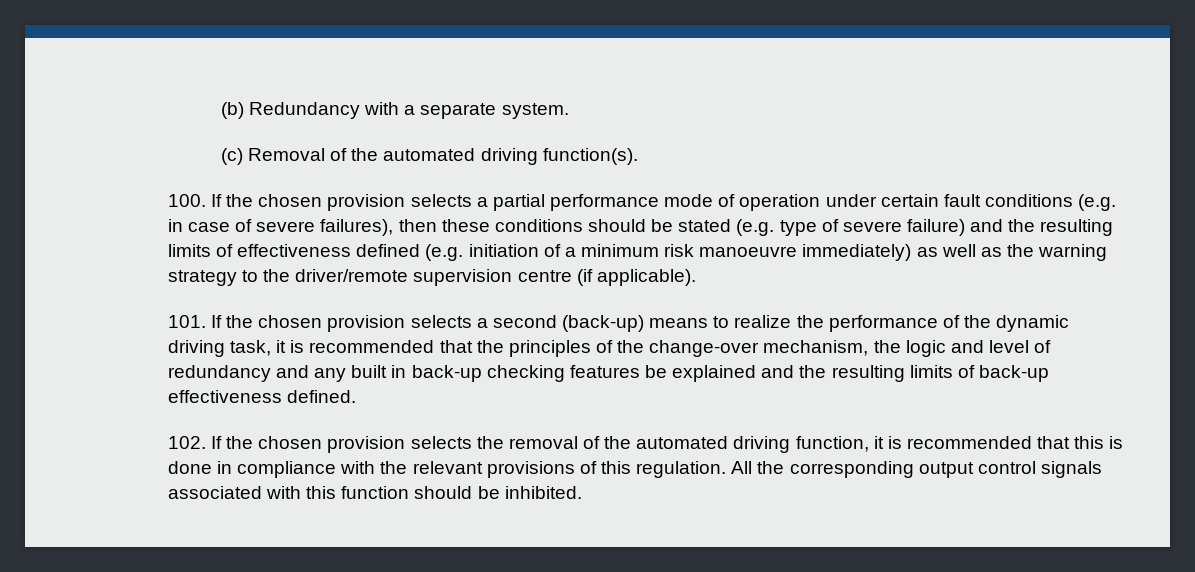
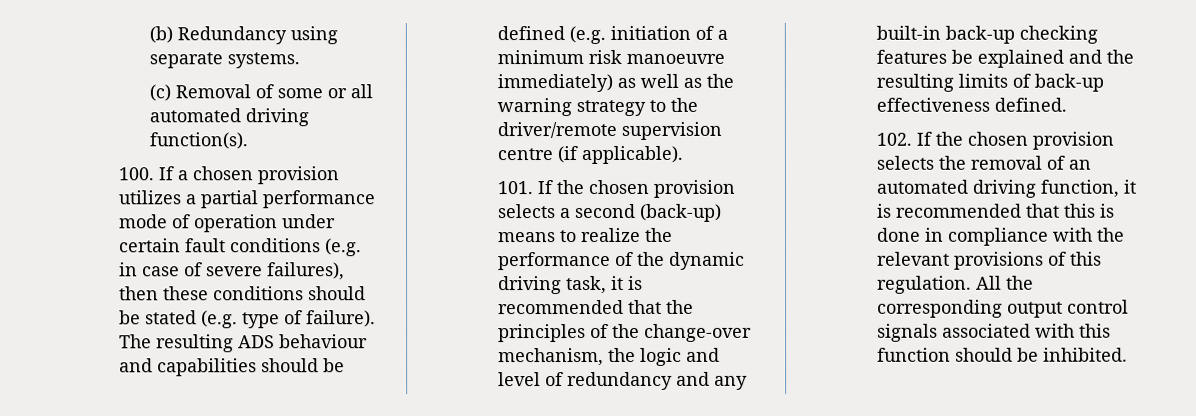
- (b) Redundancy with a separate system.
+ (b) Redundancy using separate systems.
- (c) Removal of the automated driving function(s).
+ (c) Removal of some or all automated driving function(s).
- 100. If the chosen provision selects a partial performance mode of operation under certain fault conditions (e.g. in case of severe failures), then these conditions should be stated (e.g. type of severe failure) and the resulting limits of effectiveness defined (e.g. initiation of a minimum risk manoeuvre immediately) as well as the warning strategy to the driver/remote supervision centre (if applicable).
+ 100. If a chosen provision utilizes a partial performance mode of operation under certain fault conditions (e.g. in case of severe failures), then these conditions should be stated (e.g. type of failure). The resulting ADS behaviour and capabilities should be defined (e.g. initiation of a minimum risk manoeuvre immediately) as well as the warning strategy to the driver/remote supervision centre (if applicable).
- 101. If the chosen provision selects a second (back-up) means to realize the performance of the dynamic driving task, it is recommended that the principles of the change-over mechanism, the logic and level of redundancy and any built in back-up checking features be explained and the resulting limits of back-up effectiveness defined.
+ 101. If the chosen provision selects a second (back-up) means to realize the performance of the dynamic driving task, it is recommended that the principles of the change-over mechanism, the logic and level of redundancy and any built-in back-up checking features be explained and the resulting limits of back-up effectiveness defined.
- 102. If the chosen provision selects the removal of the automated driving function, it is recommended that this is done in compliance with the relevant provisions of this regulation.
+ 102. If the chosen provision selects the removal of an automated driving function, it is recommended that this is done in compliance with the relevant provisions of this regulation.

